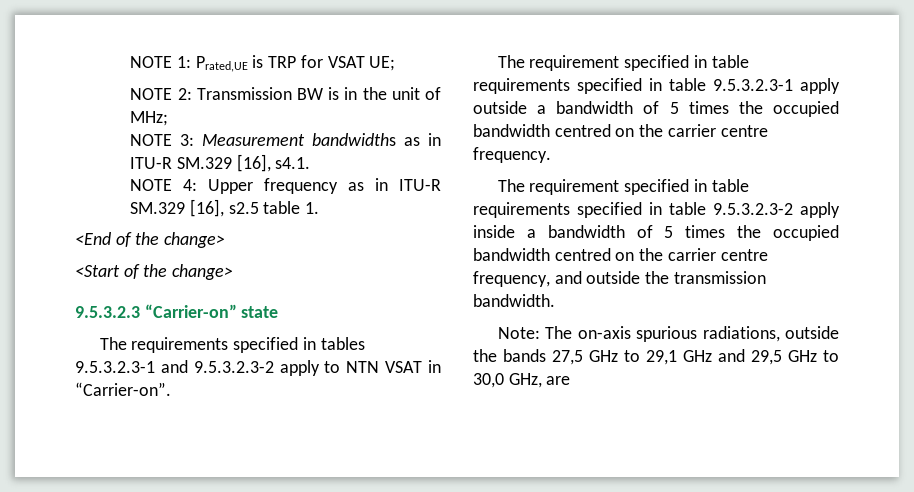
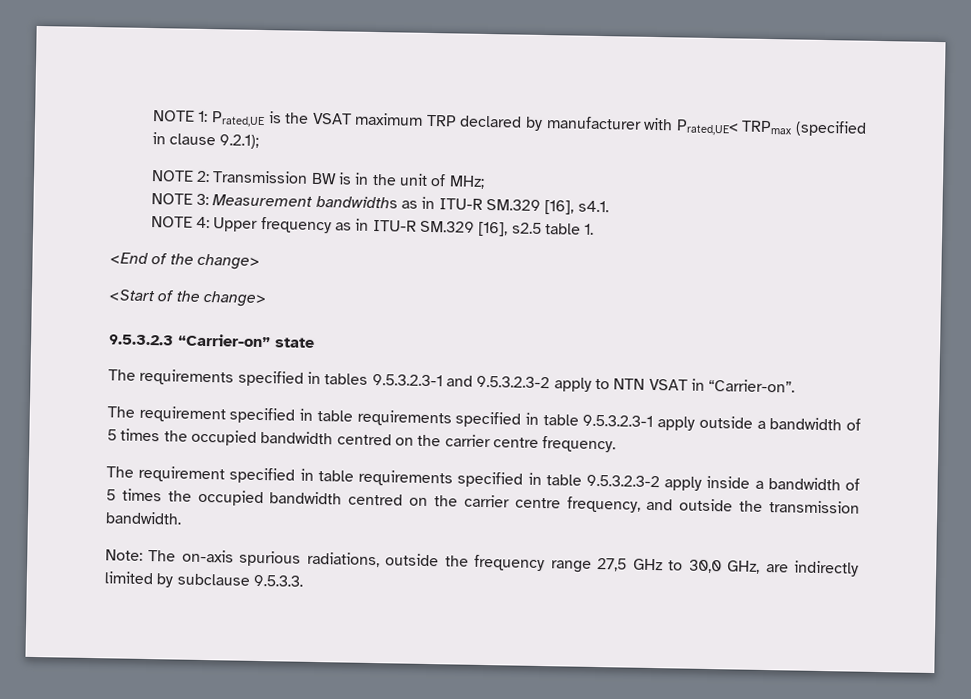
- NOTE 1: Prated,UE is TRP for VSAT UE;
+ NOTE 1: Prated,UE is the VSAT maximum TRP declared by manufacturer with Prated,UE< TRPmax (specified in clause 9.2.1);
- Note: The on-axis spurious radiations, outside the bands 27,5 GHz to 29,1 GHz and 29,5 GHz to 30,0 GHz, are
+ Note: The on-axis spurious radiations, outside the frequency range 27,5 GHz to 30,0 GHz, are indirectly limited by subclause 9.5.3.3.

